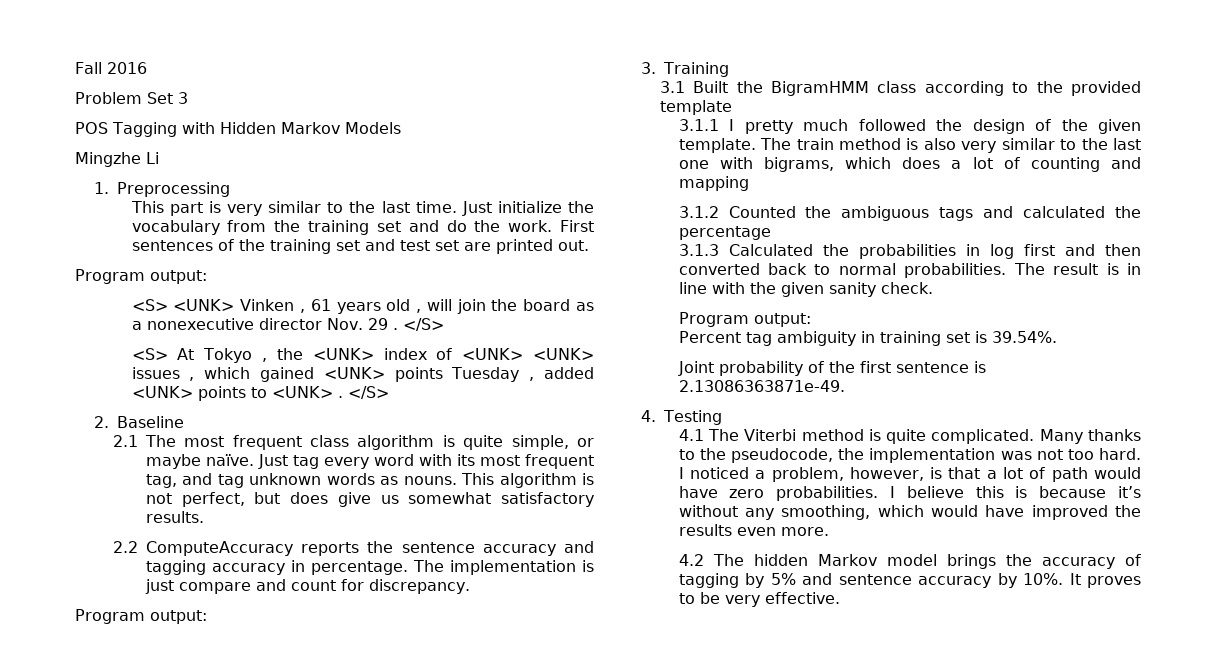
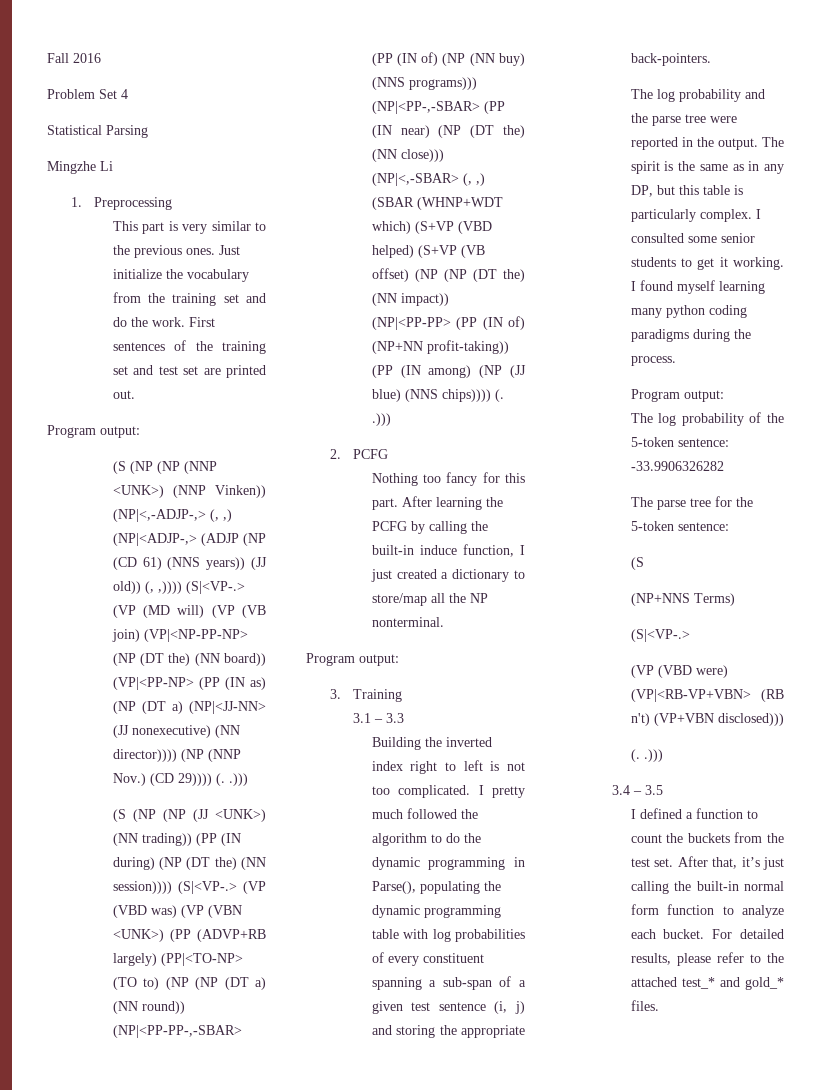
- Problem Set 3
- POS Tagging with Hidden Markov Models
+ Problem Set 4
+ Statistical Parsing
- This part is very similar to the last time.
+ This part is very similar to the previous ones.
- <S> <UNK> Vinken , 61 years old , will join the board as a nonexecutive director Nov. 29 . </S>
- <S> At Tokyo , the <UNK> index of <UNK> <UNK> issues , which gained <UNK> points Tuesday , added <UNK> points to <UNK> . </S>
- 2. Baseline
- 2.1 The most frequent class algorithm is quite simple, or maybe naïve. Just tag every word with its most frequent tag, and tag unknown words as nouns. This algorithm is not perfect, but does give us somewhat satisfactory results.
- 2.2 ComputeAccuracy reports the sentence accuracy and tagging accuracy in percentage. The implementation is just compare and count for discrepancy.
+ (S (NP (NP (NNP <UNK>) (NNP Vinken)) (NP|<,-ADJP-,> (, ,) (NP|<ADJP-,> (ADJP (NP (CD 61) (NNS years)) (JJ old)) (, ,)))) (S|<VP-.> (VP (MD will) (VP (VB join) (VP|<NP-PP-NP> (NP (DT the) (NN board)) (VP|<PP-NP> (PP (IN as) (NP (DT a) (NP|<JJ-NN> (JJ nonexecutive) (NN director)))) (NP (NNP Nov.) (CD 29)))) (. .)))
+ (S (NP (NP (JJ <UNK>) (NN trading)) (PP (IN during) (NP (DT the) (NN session)))) (S|<VP-.> (VP (VBD was) (VP (VBN <UNK>) (PP (ADVP+RB largely) (PP|<TO-NP> (TO to) (NP (NP (DT a) (NN round)) (NP|<PP-PP-,-SBAR> (PP (IN of) (NP (NN buy) (NNS programs))) (NP|<PP-,-SBAR> (PP (IN near) (NP (DT the) (NN close))) (NP|<,-SBAR> (, ,) (SBAR (WHNP+WDT which) (S+VP (VBD helped) (S+VP (VB offset) (NP (NP (DT the) (NN impact)) (NP|<PP-PP> (PP (IN of) (NP+NN profit-taking)) (PP (IN among) (NP (JJ blue) (NNS chips)))) (. .)))
+ 2. PCFG
+ Nothing too fancy for this part. After learning the PCFG by calling the built-in induce function, I just created a dictionary to store/map all the NP nonterminal.
- 3.1 Built the BigramHMM class according to the provided template
- 3.1.1 I pretty much followed the design of the given template. The train method is also very similar to the last one with bigrams, which does a lot of counting and mapping
- 3.1.2 Counted the ambiguous tags and calculated the percentage
- 3.1.3 Calculated the probabilities in log first and then converted back to normal probabilities. The result is in line with the given sanity check.
+ 3.1 – 3.3
+ Building the inverted index right to left is not too complicated. I pretty much followed the algorithm to do the dynamic programming in Parse(), populating the dynamic programming table with log probabilities of every constituent spanning a sub-span of a given test sentence (i, j) and storing the appropriate back-pointers.
+ The log probability and the parse tree were reported in the output. The spirit is the same as in any DP, but this table is particularly complex. I consulted some senior students to get it working. I found myself learning many python coding paradigms during the process.
  Program output:
- Percent tag ambiguity in training set is 39.54%.
- Joint probability of the first sentence is 2.13086363871e-49.
- 4. Testing
- 4.1 The Viterbi method is quite complicated. Many thanks to the pseudocode, the implementation was not too hard. I noticed a problem, however, is that a lot of path would have zero probabilities. I believe this is because it’s without any smoothing, which would have improved the results even more.
- 4.2 The hidden Markov model brings the accuracy of tagging by 5% and sentence accuracy by 10%. It proves to be very effective.
+ The log probability of the 5-token sentence: -33.9906326282
+ The parse tree for the 5-token sentence:
+ (S
+ (NP+NNS Terms)
+ (S|<VP-.>
+ (VP (VBD were) (VP|<RB-VP+VBN> (RB n't) (VP+VBN disclosed)))
+ (. .)))
+ 3.4 – 3.5
+ I defined a function to count the buckets from the test set. After that, it’s just calling the built-in normal form function to analyze each bucket. For detailed results, please refer to the attached test_* and gold_* files.

